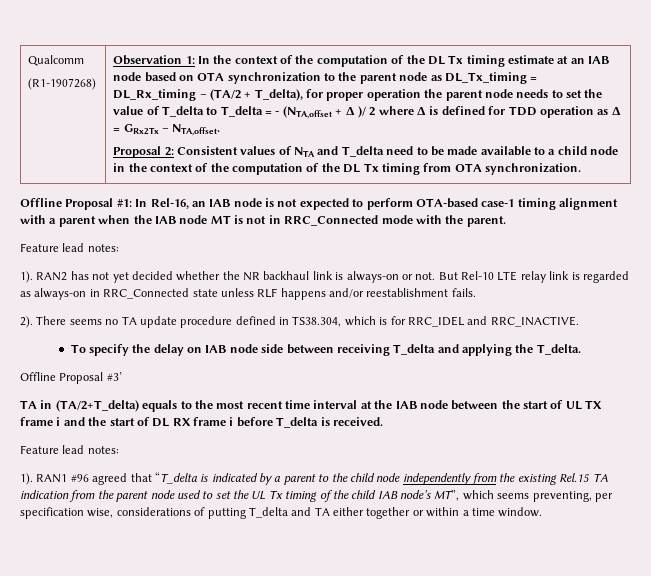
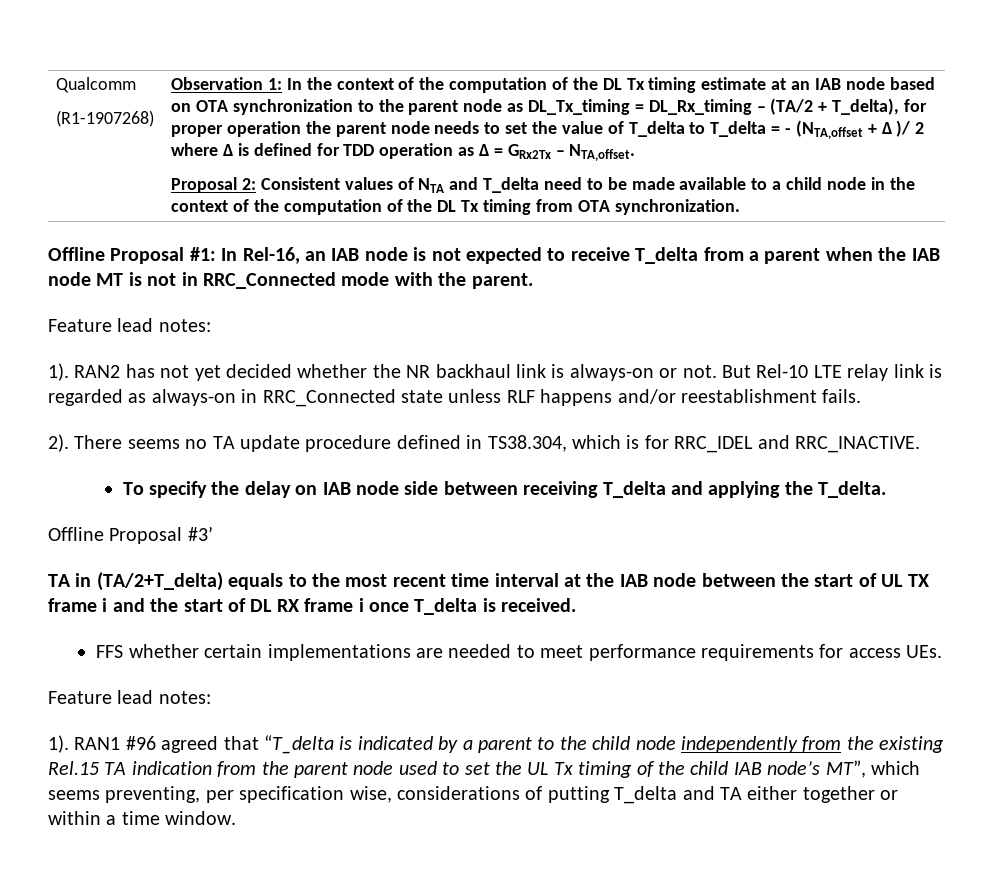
- Offline Proposal #1: In Rel-16, an IAB node is not expected to perform OTA-based case-1 timing alignment with a parent when the IAB node MT is not in RRC_Connected mode with the parent.
+ Offline Proposal #1: In Rel-16, an IAB node is not expected to receive T_delta from a parent when the IAB node MT is not in RRC_Connected mode with the parent.
- TA in (TA/2+T_delta) equals to the most recent time interval at the IAB node between the start of UL TX frame i and the start of DL RX frame i before T_delta is received.
+ TA in (TA/2+T_delta) equals to the most recent time interval at the IAB node between the start of UL TX frame i and the start of DL RX frame i once T_delta is received.
+ FFS whether certain implementations are needed to meet performance requirements for access UEs.

